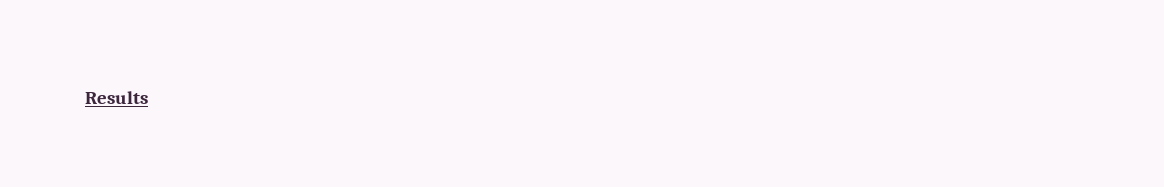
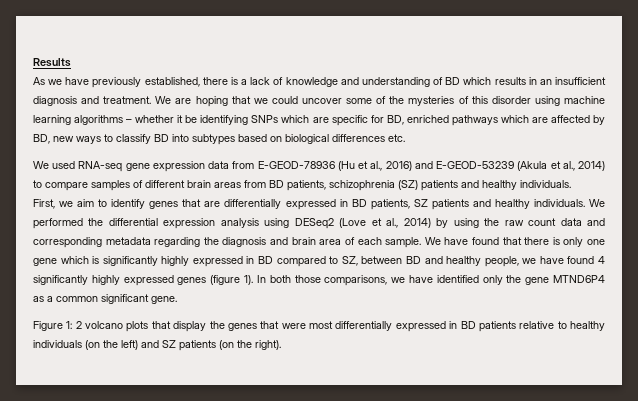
+ As we have previously established, there is a lack of knowledge and understanding of BD which results in an insufficient diagnosis and treatment. We are hoping that we could uncover some of the mysteries of this disorder using machine learning algorithms – whether it be identifying SNPs which are specific for BD, enriched pathways which are affected by BD, new ways to classify BD into subtypes based on biological differences etc.
+ We used RNA-seq gene expression data from E-GEOD-78936 (Hu et al., 2016) and E-GEOD-53239 (Akula et al., 2014) to compare samples of different brain areas from BD patients, schizophrenia (SZ) patients and healthy individuals.
+ First, we aim to identify genes that are differentially expressed in BD patients, SZ patients and healthy individuals. We performed the differential expression analysis using DESeq2 (Love et al., 2014) by using the raw count data and corresponding metadata regarding the diagnosis and brain area of each sample. We have found that there is only one gene which is significantly highly expressed in BD compared to SZ, between BD and healthy people, we have found 4 significantly highly expressed genes (figure 1). In both those comparisons, we have identified only the gene MTND6P4 as a common significant gene.
+ Figure 1: 2 volcano plots that display the genes that were most differentially expressed in BD patients relative to healthy individuals (on the left) and SZ patients (on the right).

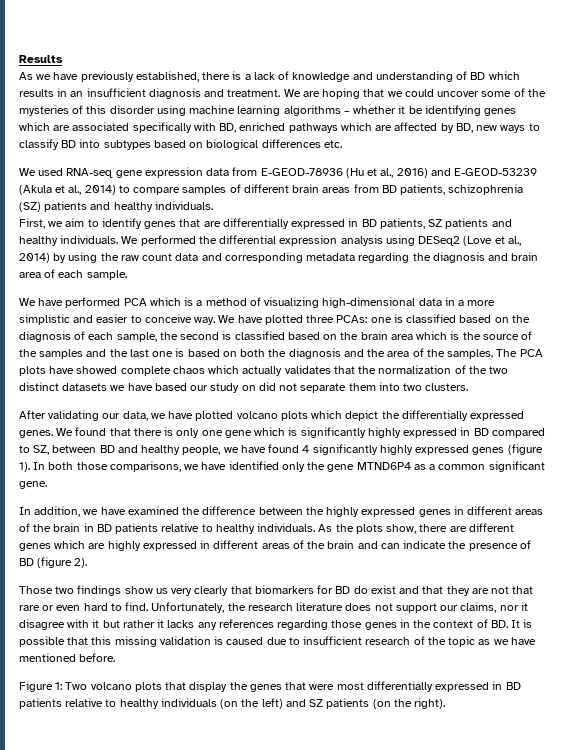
- We are hoping that we could uncover some of the mysteries of this disorder using machine learning algorithms – whether it be identifying SNPs which are specific for BD, enriched pathways which are affected by BD, new ways to classify BD into subtypes based on biological differences etc.
+ We are hoping that we could uncover some of the mysteries of this disorder using machine learning algorithms – whether it be identifying genes which are associated specifically with BD, enriched pathways which are affected by BD, new ways to classify BD into subtypes based on biological differences etc.
- We performed the differential expression analysis using DESeq2 (Love et al., 2014) by using the raw count data and corresponding metadata regarding the diagnosis and brain area of each sample. We have found that there is only one gene which is significantly highly expressed in BD compared to SZ, between BD and healthy people, we have found 4 significantly highly expressed genes (figure 1).
+ We performed the differential expression analysis using DESeq2 (Love et al., 2014) by using the raw count data and corresponding metadata regarding the diagnosis and brain area of each sample.
+ We have performed PCA which is a method of visualizing high-dimensional data in a more simplistic and easier to conceive way. We have plotted three PCAs: one is classified based on the diagnosis of each sample, the second is classified based on the brain area which is the source of the samples and the last one is based on both the diagnosis and the area of the samples. The PCA plots have showed complete chaos which actually validates that the normalization of the two distinct datasets we have based our study on did not separate them into two clusters.
+ After validating our data, we have plotted volcano plots which depict the differentially expressed genes. We found that there is only one gene which is significantly highly expressed in BD compared to SZ, between BD and healthy people, we have found 4 significantly highly expressed genes (figure 1).
+ In addition, we have examined the difference between the highly expressed genes in different areas of the brain in BD patients relative to healthy individuals. As the plots show, there are different genes which are highly expressed in different areas of the brain and can indicate the presence of BD (figure 2).
+ Those two findings show us very clearly that biomarkers for BD do exist and that they are not that rare or even hard to find. Unfortunately, the research literature does not support our claims, nor it disagree with it but rather it lacks any references regarding those genes in the context of BD. It is possible that this missing validation is caused due to insufficient research of the topic as we have mentioned before.
- Figure 1: 2 volcano plots that display the genes that were most differentially expressed in BD patients relative to healthy individuals (on the left) and SZ patients (on the right).
+ Figure 1: Two volcano plots that display the genes that were most differentially expressed in BD patients relative to healthy individuals (on the left) and SZ patients (on the right).

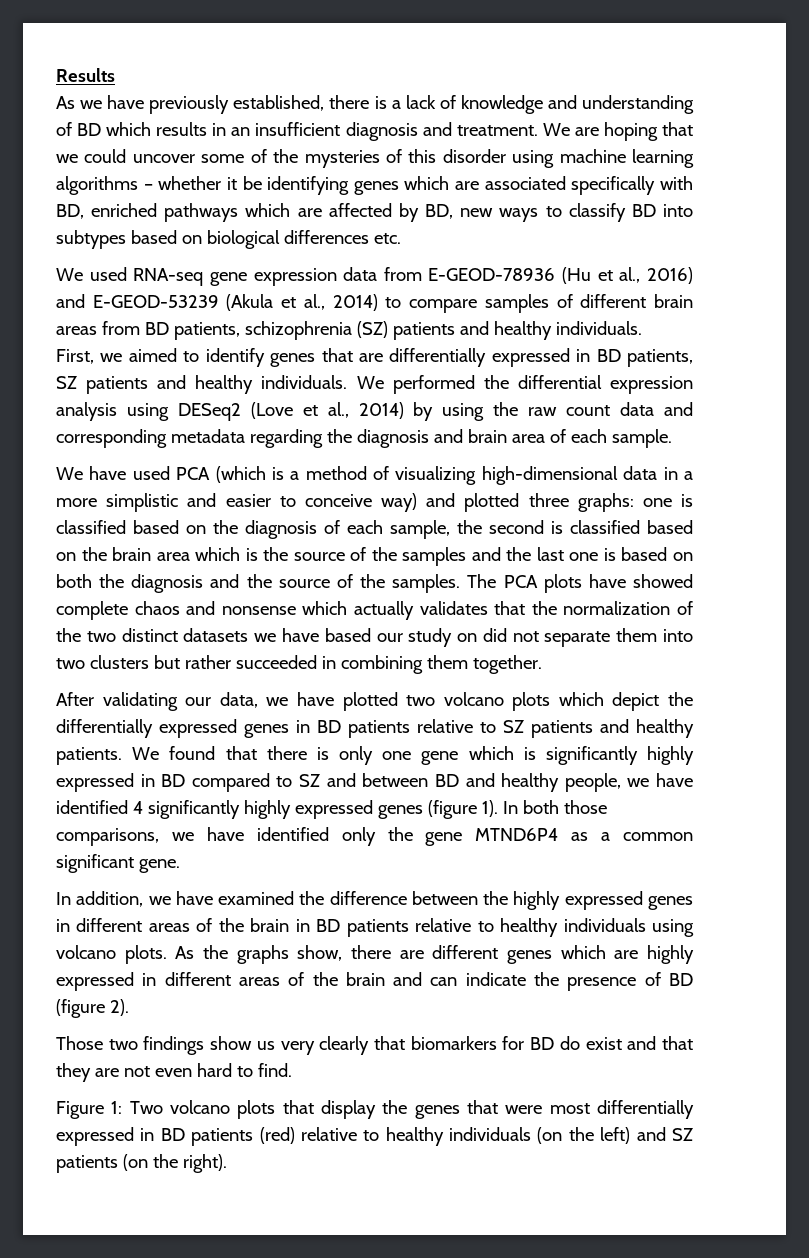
- First, we aim to identify genes that are differentially expressed in BD patients, SZ patients and healthy individuals.
+ First, we aimed to identify genes that are differentially expressed in BD patients, SZ patients and healthy individuals.
- We have performed PCA which is a method of visualizing high-dimensional data in a more simplistic and easier to conceive way. We have plotted three PCAs: one is classified based on the diagnosis of each sample, the second is classified based on the brain area which is the source of the samples and the last one is based on both the diagnosis and the area of the samples.
+ We have used PCA (which is a method of visualizing high-dimensional data in a more simplistic and easier to conceive way) and plotted three graphs: one is classified based on the diagnosis of each sample, the second is classified based on the brain area which is the source of the samples and the last one is based on both the diagnosis and the source of the samples.
- The PCA plots have showed complete chaos which actually validates that the normalization of the two distinct datasets we have based our study on did not separate them into two clusters.
+ The PCA plots have showed complete chaos and nonsense which actually validates that the normalization of the two distinct datasets we have based our study on did not separate them into two clusters but rather succeeded in combining them together.
- After validating our data, we have plotted volcano plots which depict the differentially expressed genes.
+ After validating our data, we have plotted two volcano plots which depict the differentially expressed genes in BD patients relative to SZ patients and healthy patients.
- We found that there is only one gene which is significantly highly expressed in BD compared to SZ, between BD and healthy people, we have found 4 significantly highly expressed genes (figure 1).
+ We found that there is only one gene which is significantly highly expressed in BD compared to SZ and between BD and healthy people, we have identified 4 significantly highly expressed genes (figure 1).
- In addition, we have examined the difference between the highly expressed genes in different areas of the brain in BD patients relative to healthy individuals.
+ In addition, we have examined the difference between the highly expressed genes in different areas of the brain in BD patients relative to healthy individuals using volcano plots.
- As the plots show, there are different genes which are highly expressed in different areas of the brain and can indicate the presence of BD (figure 2).
+ As the graphs show, there are different genes which are highly expressed in different areas of the brain and can indicate the presence of BD (figure 2).
- Those two findings show us very clearly that biomarkers for BD do exist and that they are not that rare or even hard to find. Unfortunately, the research literature does not support our claims, nor it disagree with it but rather it lacks any references regarding those genes in the context of BD. It is possible that this missing validation is caused due to insufficient research of the topic as we have mentioned before.
+ Those two findings show us very clearly that biomarkers for BD do exist and that they are not even hard to find.
- Figure 1: Two volcano plots that display the genes that were most differentially expressed in BD patients relative to healthy individuals (on the left) and SZ patients (on the right).
+ Figure 1: Two volcano plots that display the genes that were most differentially expressed in BD patients (red) relative to healthy individuals (on the left) and SZ patients (on the right).

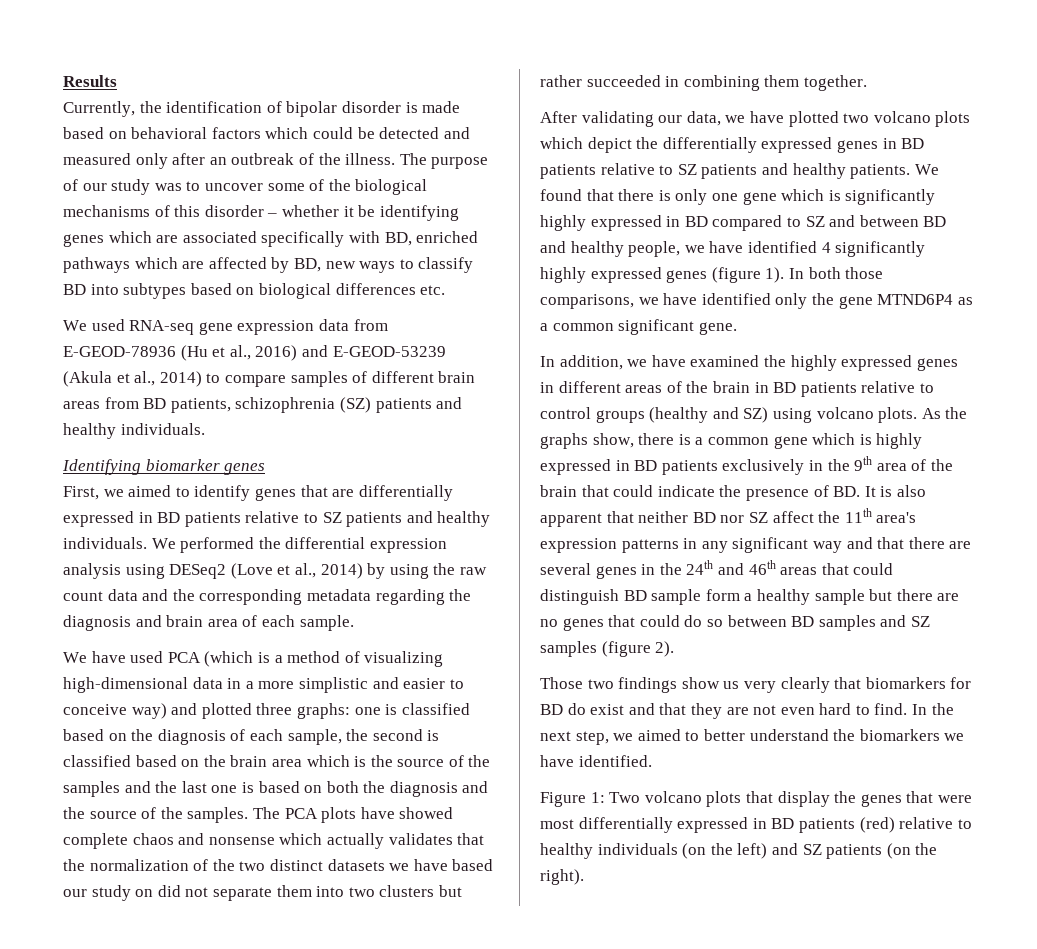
- As we have previously established, there is a lack of knowledge and understanding of BD which results in an insufficient diagnosis and treatment. We are hoping that we could uncover some of the mysteries of this disorder using machine learning algorithms – whether it be identifying genes which are associated specifically with BD, enriched pathways which are affected by BD, new ways to classify BD into subtypes based on biological differences etc.
+ Currently, the identification of bipolar disorder is made based on behavioral factors which could be detected and measured only after an outbreak of the illness. The purpose of our study was to uncover some of the biological mechanisms of this disorder – whether it be identifying genes which are associated specifically with BD, enriched pathways which are affected by BD, new ways to classify BD into subtypes based on biological differences etc.
+ Identifying biomarker genes
- First, we aimed to identify genes that are differentially expressed in BD patients, SZ patients and healthy individuals.
+ First, we aimed to identify genes that are differentially expressed in BD patients relative to SZ patients and healthy individuals.
- We performed the differential expression analysis using DESeq2 (Love et al., 2014) by using the raw count data and corresponding metadata regarding the diagnosis and brain area of each sample.
+ We performed the differential expression analysis using DESeq2 (Love et al., 2014) by using the raw count data and the corresponding metadata regarding the diagnosis and brain area of each sample.
- In addition, we have examined the difference between the highly expressed genes in different areas of the brain in BD patients relative to healthy individuals using volcano plots.
+ In addition, we have examined the highly expressed genes in different areas of the brain in BD patients relative to control groups (healthy and SZ) using volcano plots.
- As the graphs show, there are different genes which are highly expressed in different areas of the brain and can indicate the presence of BD (figure 2).
+ As the graphs show, there is a common gene which is highly expressed in BD patients exclusively in the 9th area of the brain that could indicate the presence of BD. It is also apparent that neither BD nor SZ affect the 11th area's expression patterns in any significant way and that there are several genes in the 24th and 46th areas that could distinguish BD sample form a healthy sample but there are no genes that could do so between BD samples and SZ samples (figure 2).
+ In the next step, we aimed to better understand the biomarkers we have identified.

